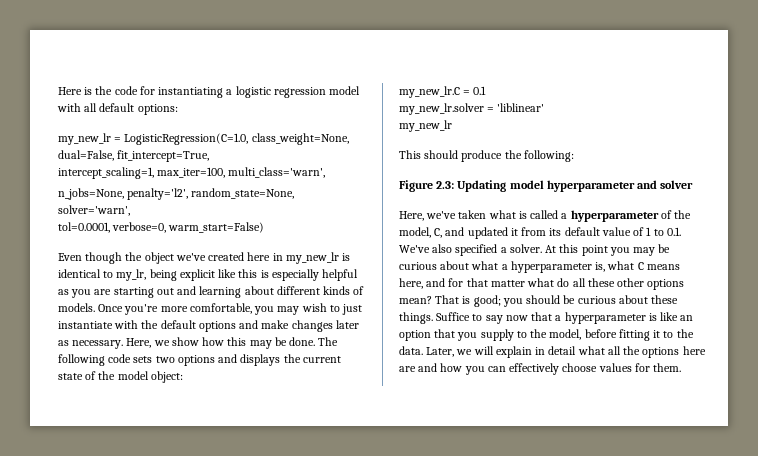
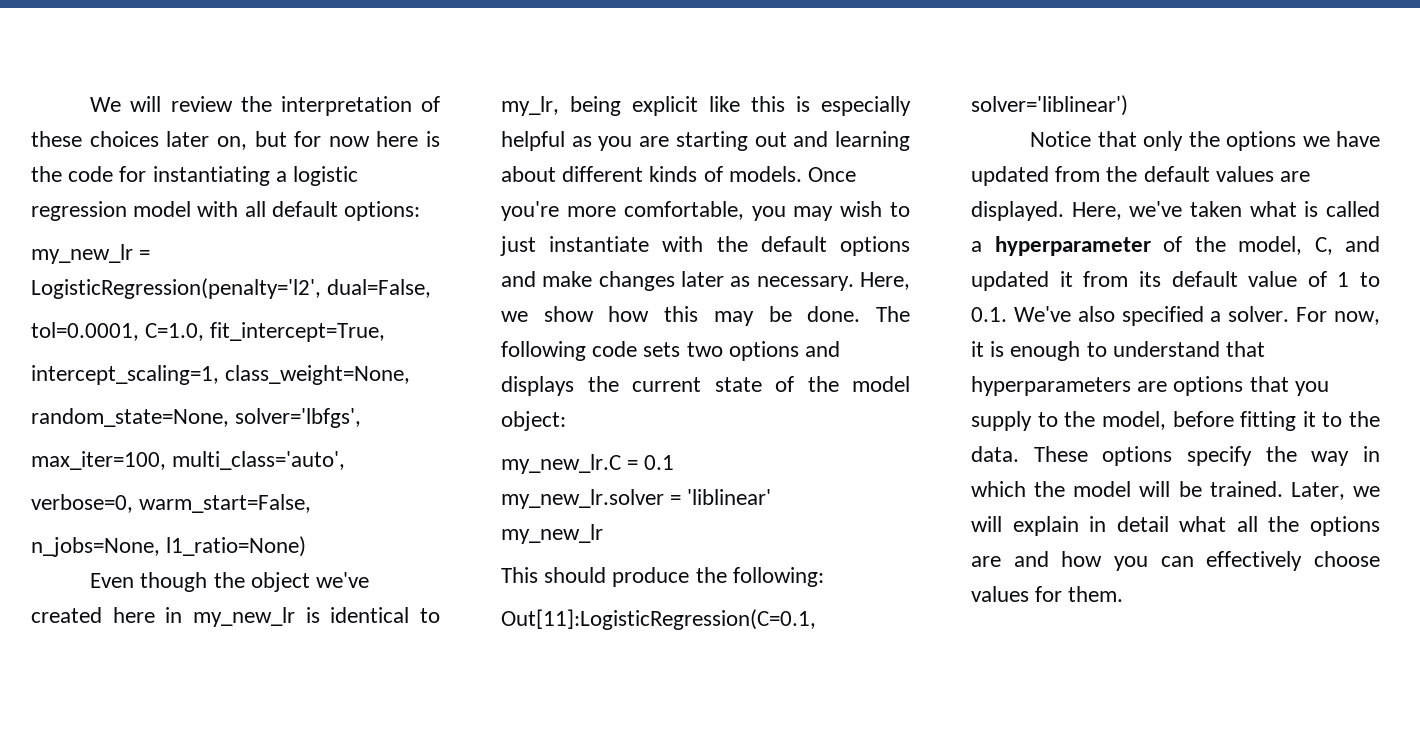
- Here is the code for instantiating a logistic regression model with all default options:
+ We will review the interpretation of these choices later on, but for now here is the code for instantiating a logistic regression model with all default options:
- my_new_lr = LogisticRegression(C=1.0, class_weight=None, dual=False, fit_intercept=True,
+ my_new_lr = LogisticRegression(penalty='l2', dual=False,
+ tol=0.0001, C=1.0, fit_intercept=True,
- intercept_scaling=1, max_iter=100, multi_class='warn',
- n_jobs=None, penalty='l2', random_state=None, solver='warn',
- tol=0.0001, verbose=0, warm_start=False)
+ intercept_scaling=1, class_weight=None,
+ random_state=None, solver='lbfgs',
+ max_iter=100, multi_class='auto',
+ verbose=0, warm_start=False,
+ n_jobs=None, l1_ratio=None)
- Figure 2.3: Updating model hyperparameter and solver
- Here, we've taken what is called a hyperparameter of the model, C, and updated it from its default value of 1 to 0.1. We've also specified a solver.
+ Out[11]:LogisticRegression(C=0.1, solver='liblinear')
+ Notice that only the options we have updated from the default values are displayed. Here, we've taken what is called a hyperparameter of the model, C, and updated it from its default value of 1 to 0.1. We've also specified a solver.
- At this point you may be curious about what a hyperparameter is, what C means here, and for that matter what do all these other options mean? That is good; you should be curious about these things. Suffice to say now that a hyperparameter is like an option that you supply to the model, before fitting it to the data.
+ For now, it is enough to understand that hyperparameters are options that you supply to the model, before fitting it to the data.
+ These options specify the way in which the model will be trained.
- Later, we will explain in detail what all the options here are and how you can effectively choose values for them.
+ Later, we will explain in detail what all the options are and how you can effectively choose values for them.

